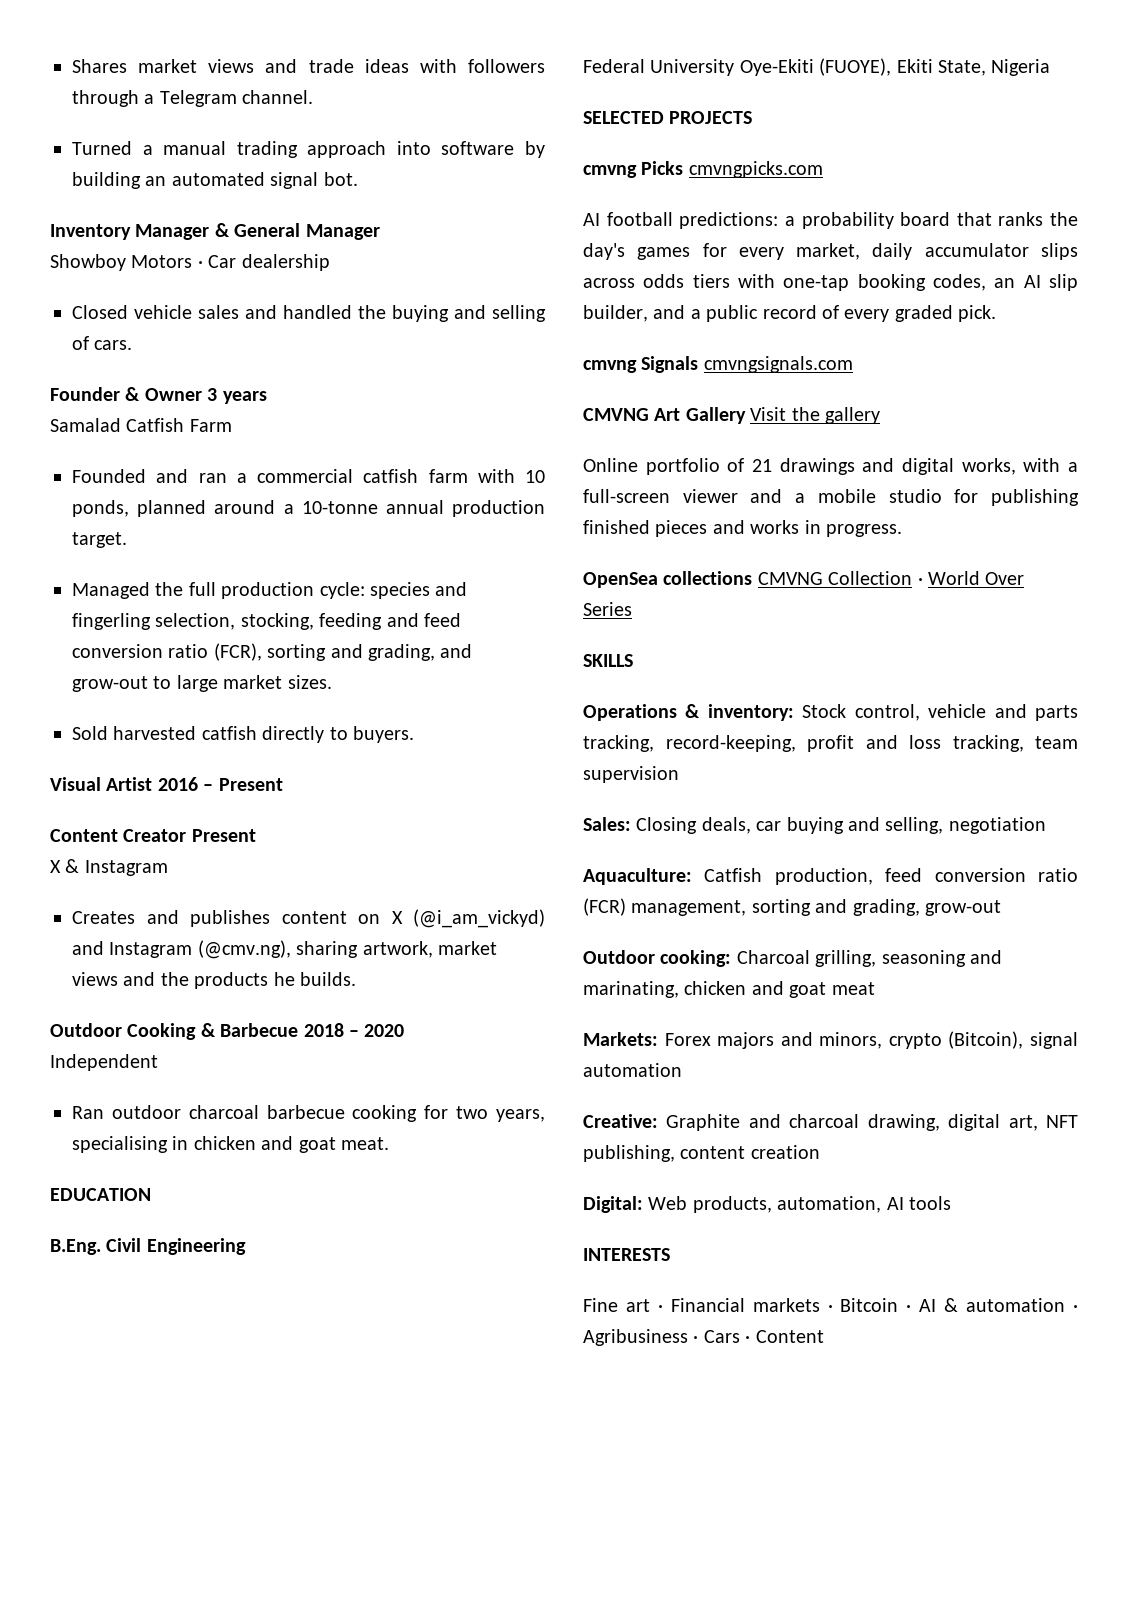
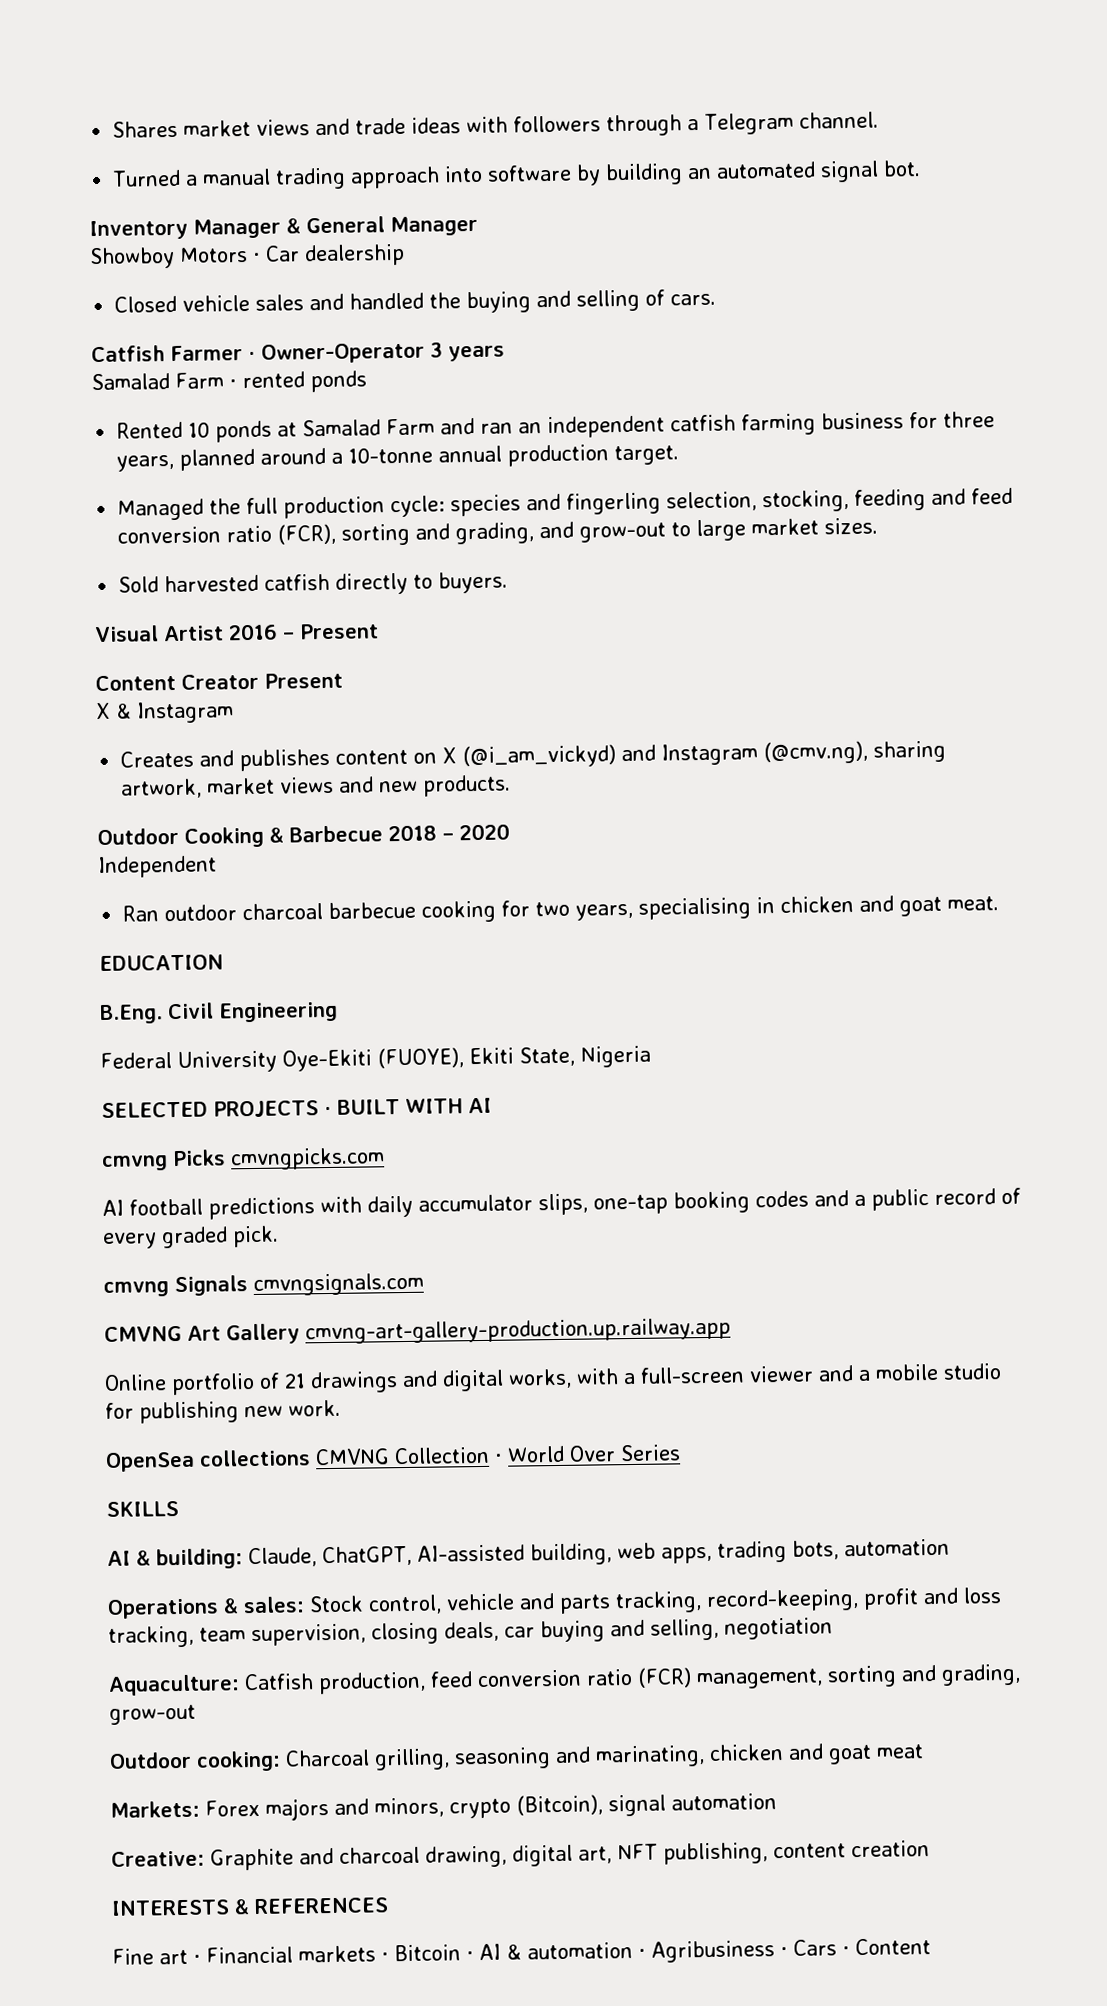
- Founder & Owner 3 years
+ Catfish Farmer · Owner-Operator 3 years
- Samalad Catfish Farm
- Founded and ran a commercial catfish farm with 10 ponds, planned around a 10-tonne annual production target.
+ Samalad Farm · rented ponds
+ Rented 10 ponds at Samalad Farm and ran an independent catfish farming business for three years, planned around a 10-tonne annual production target.
- Creates and publishes content on X (@i_am_vickyd) and Instagram (@cmv.ng), sharing artwork, market views and the products he builds.
+ Creates and publishes content on X (@i_am_vickyd) and Instagram (@cmv.ng), sharing artwork, market views and new products.
- SELECTED PROJECTS
+ SELECTED PROJECTS · BUILT WITH AI
- AI football predictions: a probability board that ranks the day's games for every market, daily accumulator slips across odds tiers with one-tap booking codes, an AI slip builder, and a public record of every graded pick.
+ AI football predictions with daily accumulator slips, one-tap booking codes and a public record of every graded pick.
- CMVNG Art Gallery Visit the gallery
+ CMVNG Art Gallery cmvng-art-gallery-production.up.railway.app
- Online portfolio of 21 drawings and digital works, with a full-screen viewer and a mobile studio for publishing finished pieces and works in progress.
+ Online portfolio of 21 drawings and digital works, with a full-screen viewer and a mobile studio for publishing new work.
+ AI & building: Claude, ChatGPT, AI-assisted building, web apps, trading bots, automation
- Operations & inventory: Stock control, vehicle and parts tracking, record-keeping, profit and loss tracking, team supervision
- Sales: Closing deals, car buying and selling, negotiation
+ Operations & sales: Stock control, vehicle and parts tracking, record-keeping, profit and loss tracking, team supervision, closing deals, car buying and selling, negotiation
- Digital: Web products, automation, AI tools
- INTERESTS
+ INTERESTS & REFERENCES

